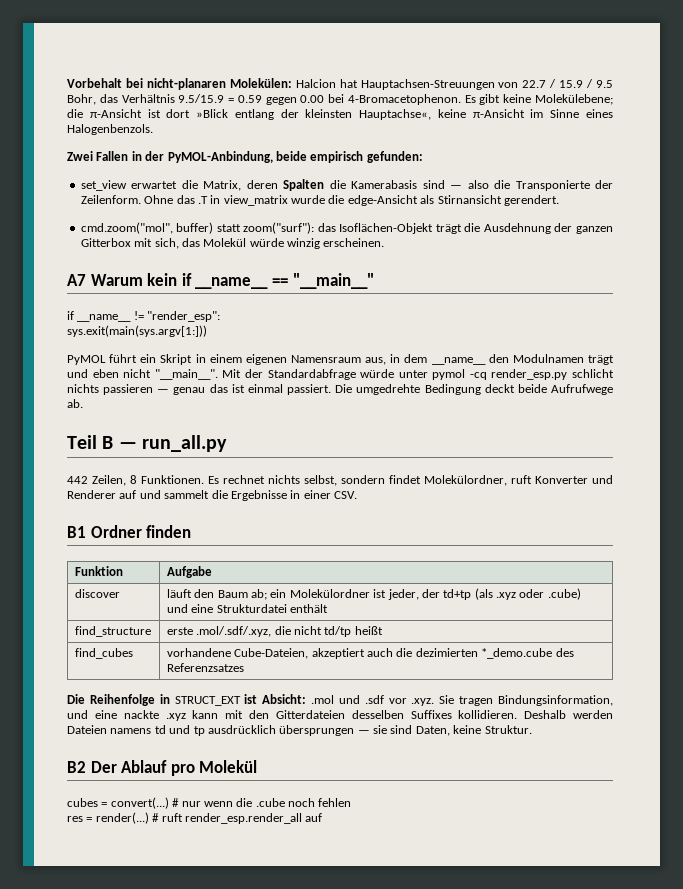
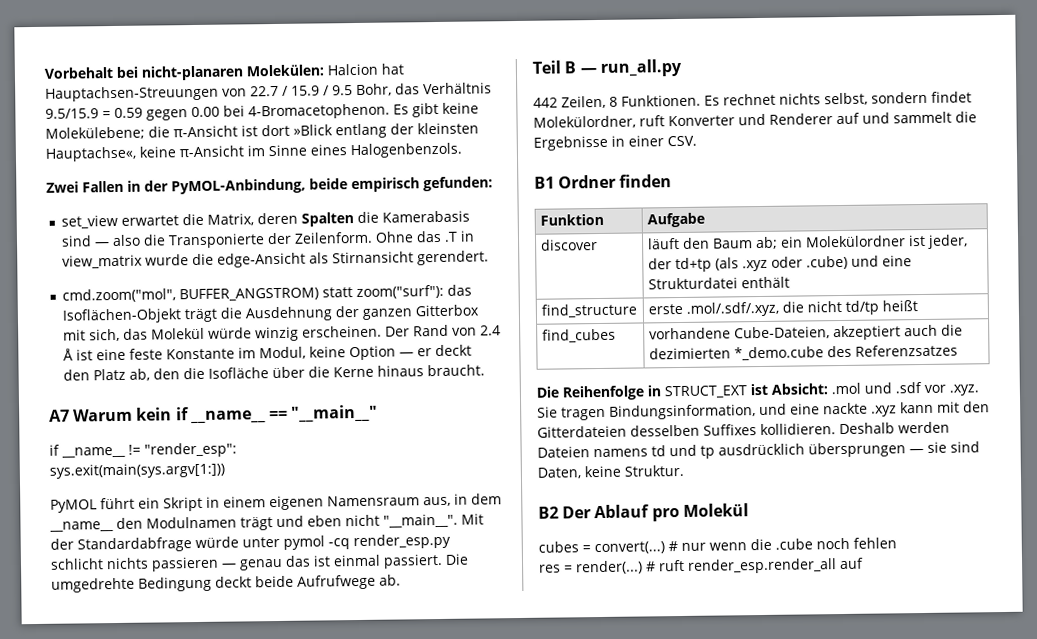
- cmd.zoom("mol", buffer) statt zoom("surf"): das Isoflächen-Objekt trägt die Ausdehnung der ganzen Gitterbox mit sich, das Molekül würde winzig erscheinen.
+ cmd.zoom("mol", BUFFER_ANGSTROM) statt zoom("surf"): das Isoflächen-Objekt trägt die Ausdehnung der ganzen Gitterbox mit sich, das Molekül würde winzig erscheinen. Der Rand von 2.4 Å ist eine feste Konstante im Modul, keine Option — er deckt den Platz ab, den die Isofläche über die Kerne hinaus braucht.

